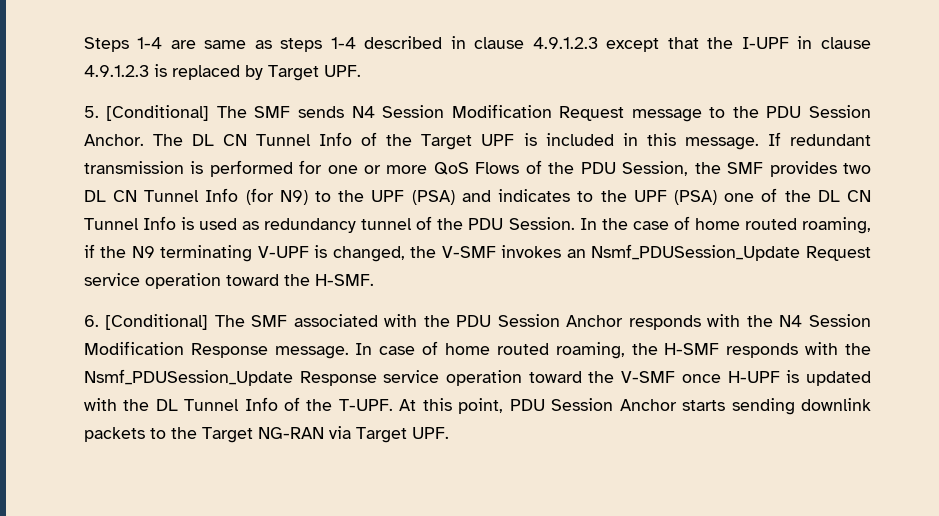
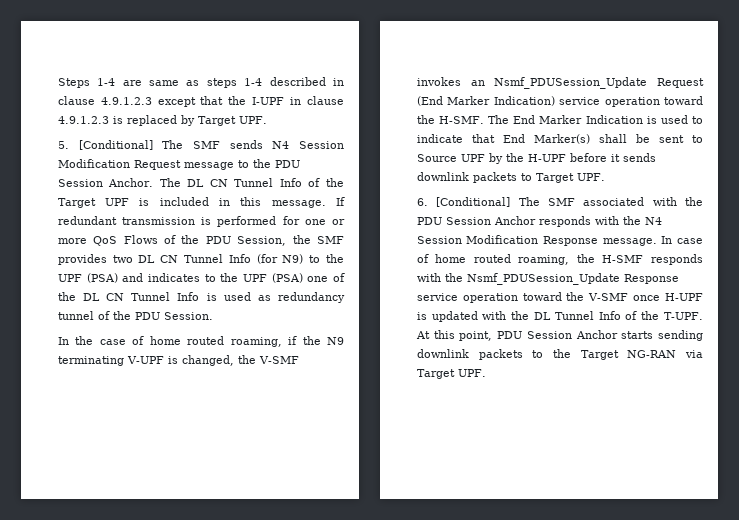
- If redundant transmission is performed for one or more QoS Flows of the PDU Session, the SMF provides two DL CN Tunnel Info (for N9) to the UPF (PSA) and indicates to the UPF (PSA) one of the DL CN Tunnel Info is used as redundancy tunnel of the PDU Session. In the case of home routed roaming, if the N9 terminating V-UPF is changed, the V-SMF invokes an Nsmf_PDUSession_Update Request service operation toward the H-SMF.
+ If redundant transmission is performed for one or more QoS Flows of the PDU Session, the SMF provides two DL CN Tunnel Info (for N9) to the UPF (PSA) and indicates to the UPF (PSA) one of the DL CN Tunnel Info is used as redundancy tunnel of the PDU Session.
+ In the case of home routed roaming, if the N9 terminating V-UPF is changed, the V-SMF invokes an Nsmf_PDUSession_Update Request (End Marker Indication) service operation toward the H-SMF. The End Marker Indication is used to indicate that End Marker(s) shall be sent to Source UPF by the H-UPF before it sends downlink packets to Target UPF.

